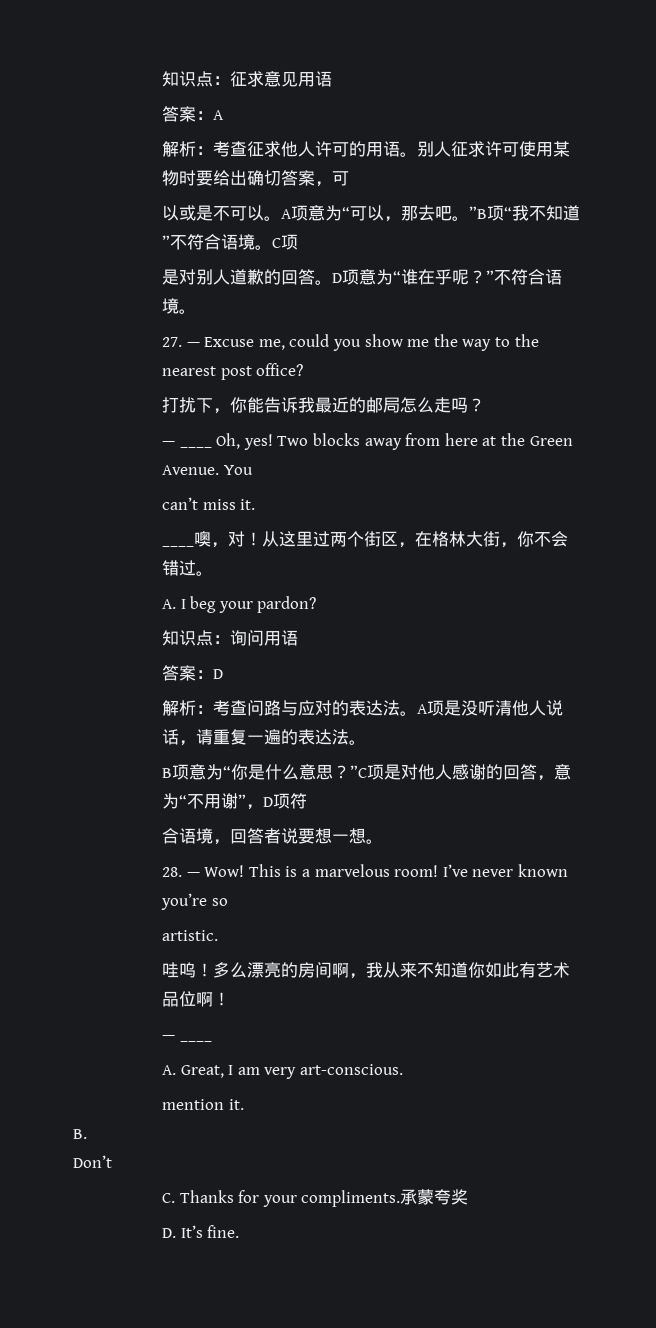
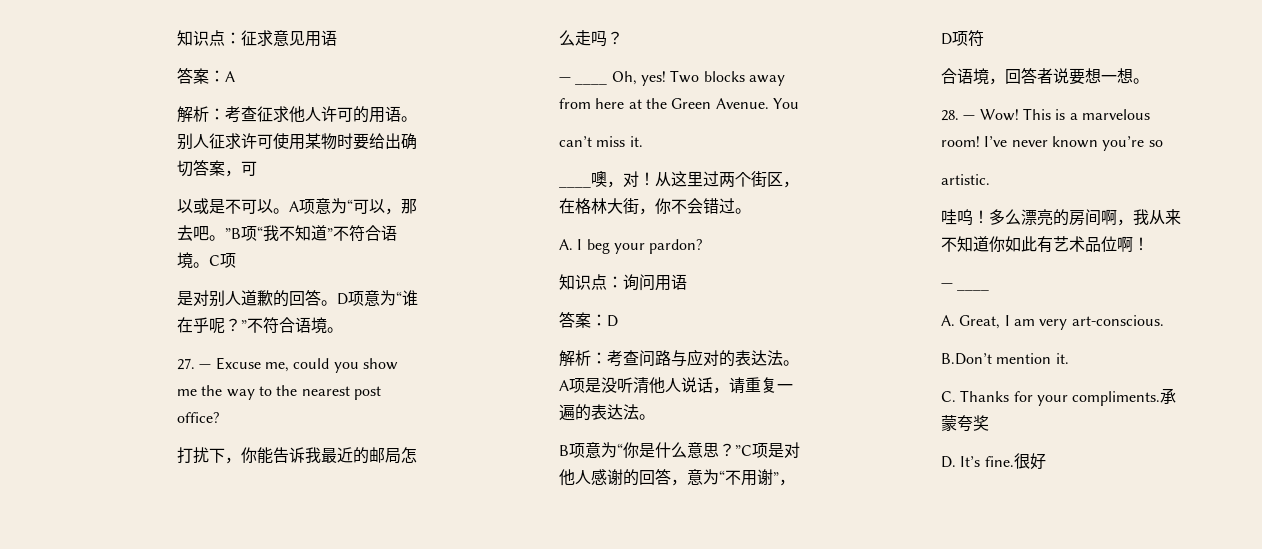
- mention it.
+ B.Don’t mention it.
- B.
- Don’t
+ 很好

